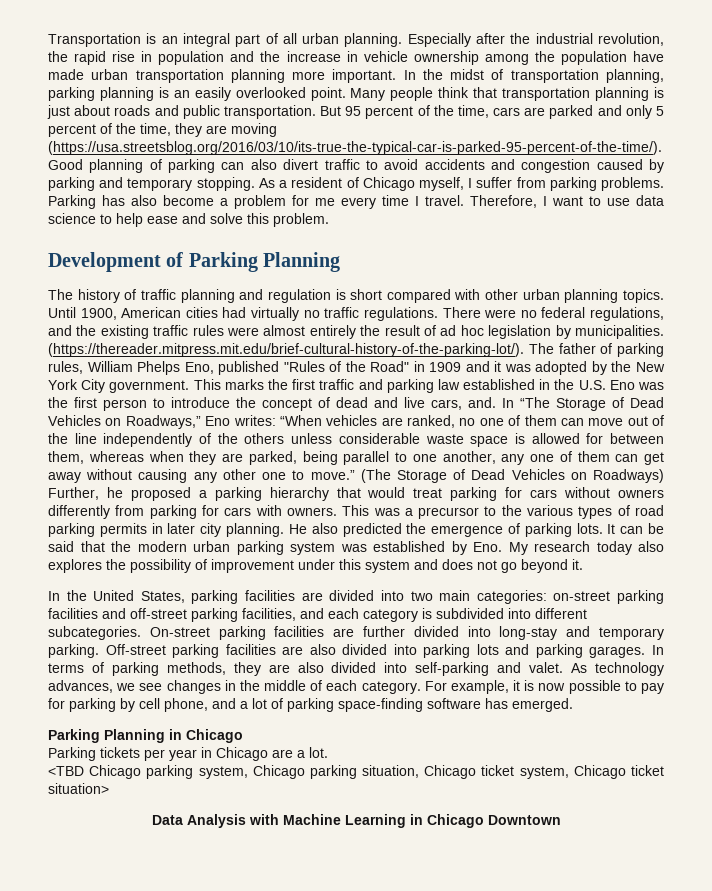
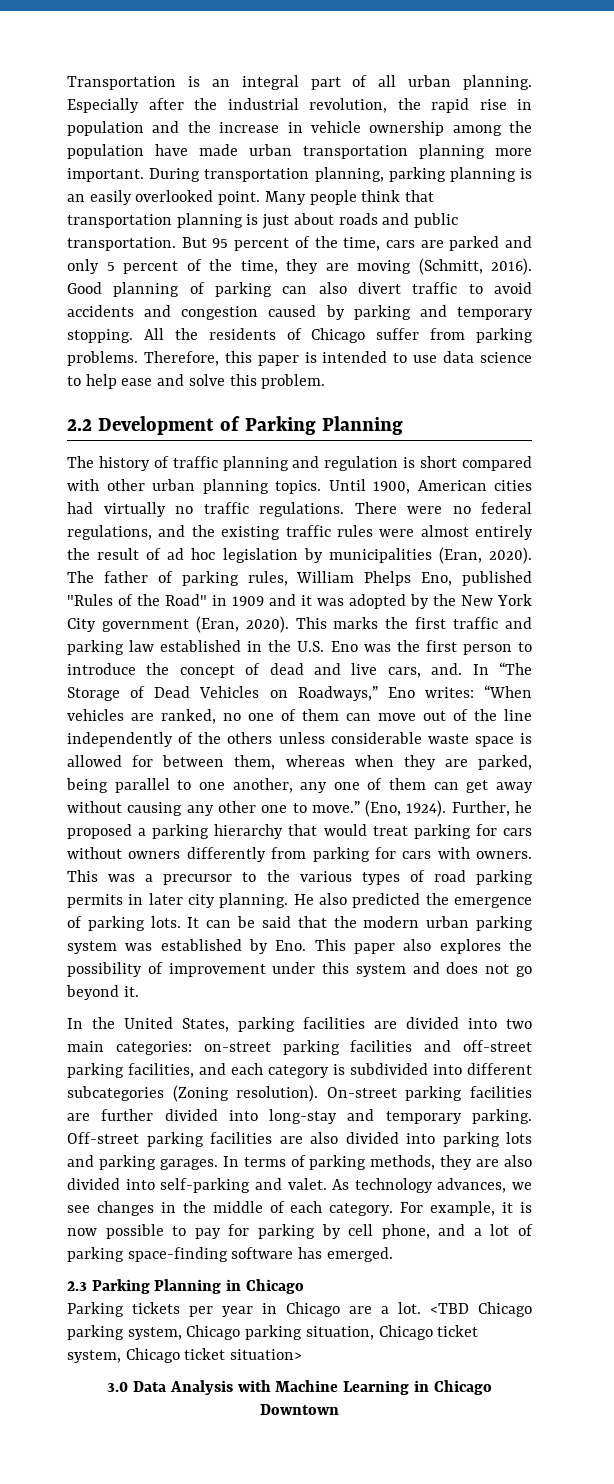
- In the midst of transportation planning, parking planning is an easily overlooked point.
+ During transportation planning, parking planning is an easily overlooked point.
- But 95 percent of the time, cars are parked and only 5 percent of the time, they are moving (https://usa.streetsblog.org/2016/03/10/its-true-the-typical-car-is-parked-95-percent-of-the-time/). Good planning of parking can also divert traffic to avoid accidents and congestion caused by parking and temporary stopping.
+ But 95 percent of the time, cars are parked and only 5 percent of the time, they are moving (Schmitt, 2016). Good planning of parking can also divert traffic to avoid accidents and congestion caused by parking and temporary stopping.
- As a resident of Chicago myself, I suffer from parking problems. Parking has also become a problem for me every time I travel. Therefore, I want to use data science to help ease and solve this problem.
+ All the residents of Chicago suffer from parking problems. Therefore, this paper is intended to use data science to help ease and solve this problem.
- Development of Parking Planning
+ 2.2 Development of Parking Planning
- There were no federal regulations, and the existing traffic rules were almost entirely the result of ad hoc legislation by municipalities. (https://thereader.mitpress.mit.edu/brief-cultural-history-of-the-parking-lot/). The father of parking rules, William Phelps Eno, published "Rules of the Road" in 1909 and it was adopted by the New York City government.
+ There were no federal regulations, and the existing traffic rules were almost entirely the result of ad hoc legislation by municipalities (Eran, 2020). The father of parking rules, William Phelps Eno, published "Rules of the Road" in 1909 and it was adopted by the New York City government (Eran, 2020).
- (The Storage of Dead Vehicles on Roadways) Further, he proposed a parking hierarchy that would treat parking for cars without owners differently from parking for cars with owners.
+ (Eno, 1924). Further, he proposed a parking hierarchy that would treat parking for cars without owners differently from parking for cars with owners.
- It can be said that the modern urban parking system was established by Eno. My research today also explores the possibility of improvement under this system and does not go beyond it.
+ It can be said that the modern urban parking system was established by Eno. This paper also explores the possibility of improvement under this system and does not go beyond it.
- In the United States, parking facilities are divided into two main categories: on-street parking facilities and off-street parking facilities, and each category is subdivided into different subcategories.
+ In the United States, parking facilities are divided into two main categories: on-street parking facilities and off-street parking facilities, and each category is subdivided into different subcategories (Zoning resolution).
- Parking Planning in Chicago
+ 2.3 Parking Planning in Chicago
- Parking tickets per year in Chicago are a lot.
- <TBD Chicago parking system, Chicago parking situation, Chicago ticket system, Chicago ticket situation>
+ Parking tickets per year in Chicago are a lot. <TBD Chicago parking system, Chicago parking situation, Chicago ticket system, Chicago ticket situation>
- Data Analysis with Machine Learning in Chicago Downtown
+ 3.0 Data Analysis with Machine Learning in Chicago Downtown

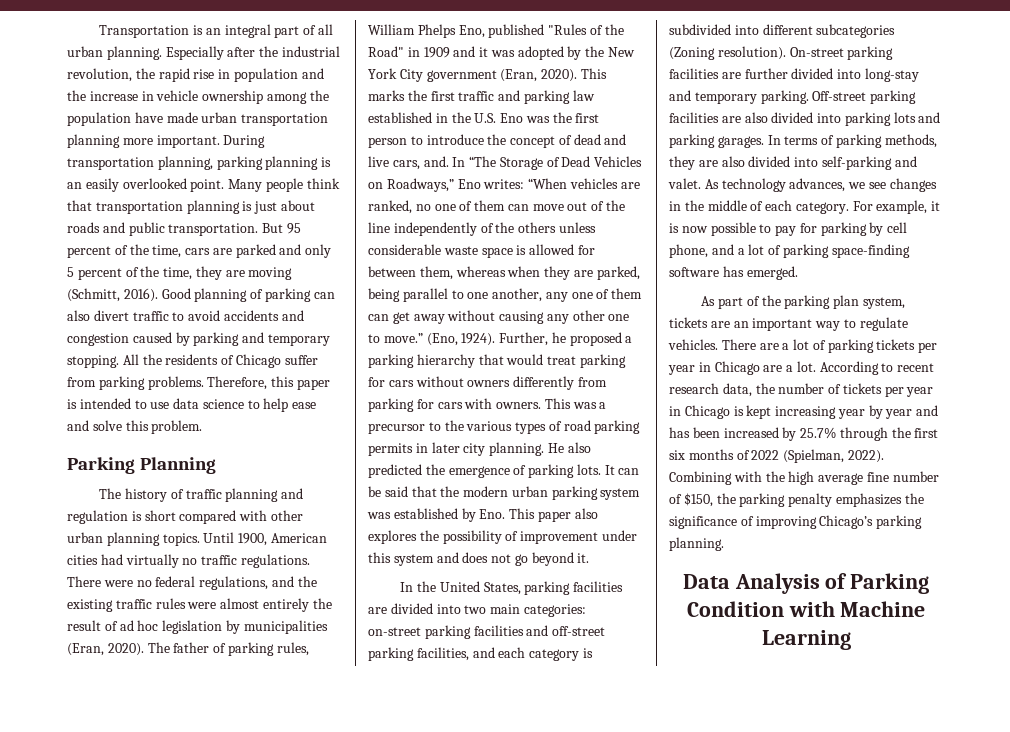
- 2.2 Development of Parking Planning
+ Parking Planning
- 2.3 Parking Planning in Chicago
- Parking tickets per year in Chicago are a lot.
+ As part of the parking plan system, tickets are an important way to regulate vehicles. There are a lot of parking tickets per year in Chicago are a lot.
- <TBD Chicago parking system, Chicago parking situation, Chicago ticket system, Chicago ticket situation>
- 3.0 Data Analysis with Machine Learning in Chicago Downtown
+ According to recent research data, the number of tickets per year in Chicago is kept increasing year by year and has been increased by 25.7% through the first six months of 2022 (Spielman, 2022). Combining with the high average fine number of $150, the parking penalty emphasizes the significance of improving Chicago’s parking planning.
+ Data Analysis of Parking Condition with Machine Learning

